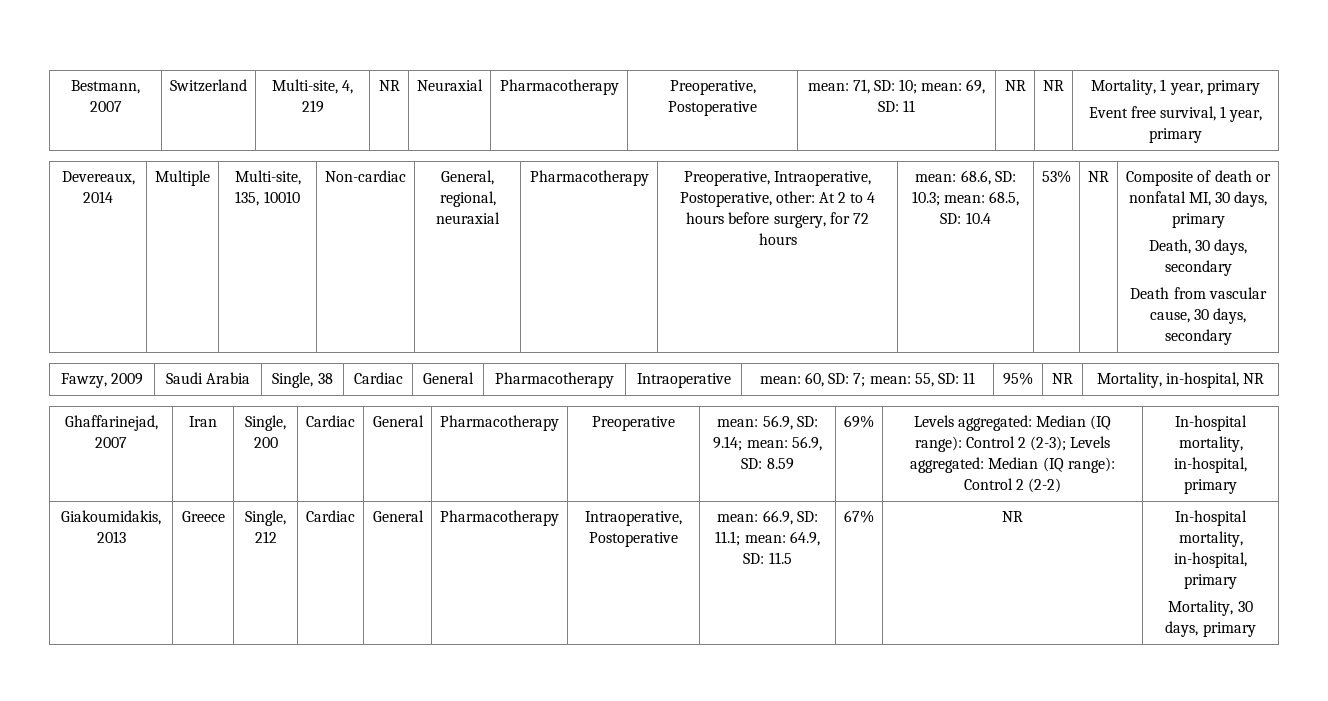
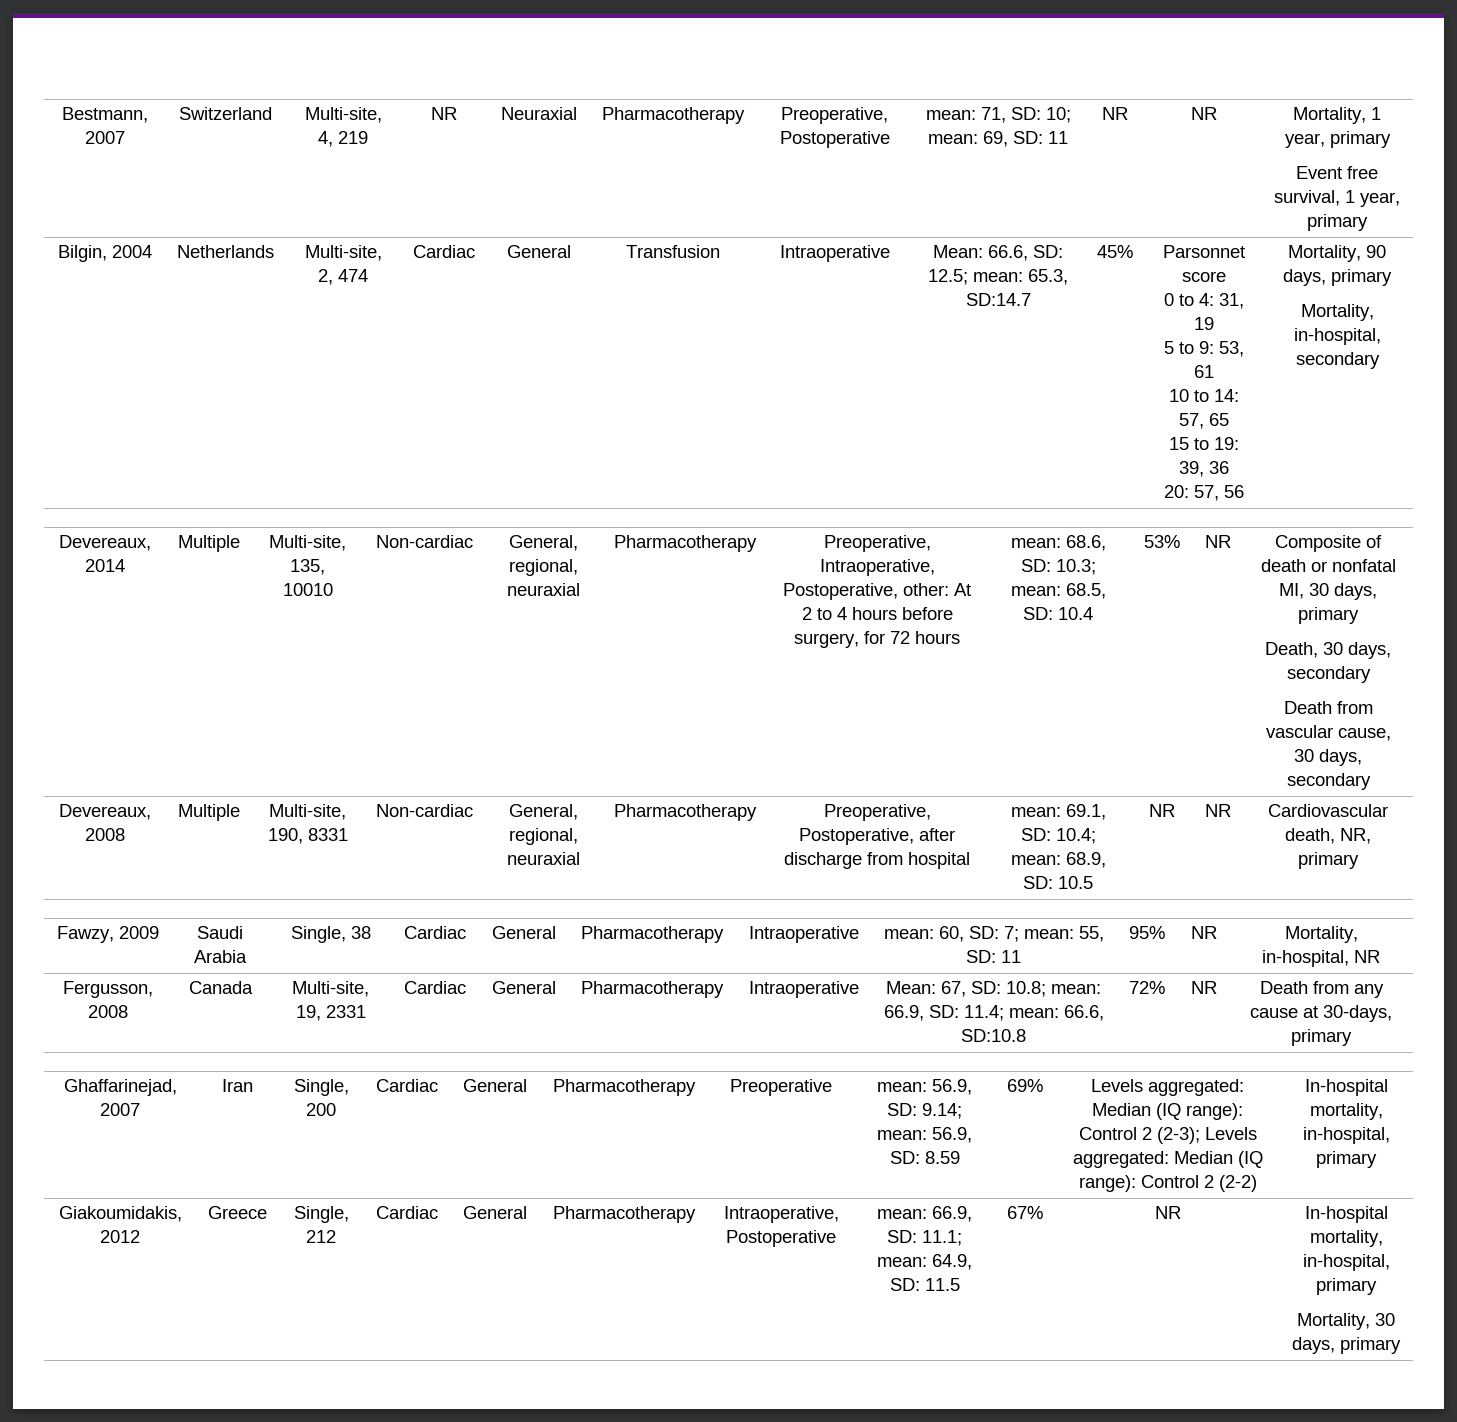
+ Bilgin, 2004 | Netherlands | Multi-site, 2, 474 | Cardiac | General | Transfusion | Intraoperative | Mean: 66.6, SD: 12.5; mean: 65.3, SD:14.7 | 45% | Parsonnet score
+ 0 to 4: 31, 19
+ 5 to 9: 53, 61
+ 10 to 14: 57, 65
+ 15 to 19: 39, 36
+ 20: 57, 56 | Mortality, 90 days, primary
+ Mortality, in-hospital, secondary
+ Devereaux, 2008 | Multiple | Multi-site, 190, 8331 | Non-cardiac | General, regional, neuraxial | Pharmacotherapy | Preoperative, Postoperative, after discharge from hospital | mean: 69.1, SD: 10.4; mean: 68.9, SD: 10.5 | NR | NR | Cardiovascular death, NR, primary
+ Fergusson, 2008 | Canada | Multi-site, 19, 2331 | Cardiac | General | Pharmacotherapy | Intraoperative | Mean: 67, SD: 10.8; mean: 66.9, SD: 11.4; mean: 66.6, SD:10.8 | 72% | NR | Death from any cause at 30-days, primary
- Giakoumidakis, 2013 | Greece | Single, 212 | Cardiac | General | Pharmacotherapy | Intraoperative, Postoperative | mean: 66.9, SD: 11.1; mean: 64.9, SD: 11.5 | 67% | NR | In-hospital mortality, in-hospital, primary
+ Giakoumidakis, 2012 | Greece | Single, 212 | Cardiac | General | Pharmacotherapy | Intraoperative, Postoperative | mean: 66.9, SD: 11.1; mean: 64.9, SD: 11.5 | 67% | NR | In-hospital mortality, in-hospital, primary

